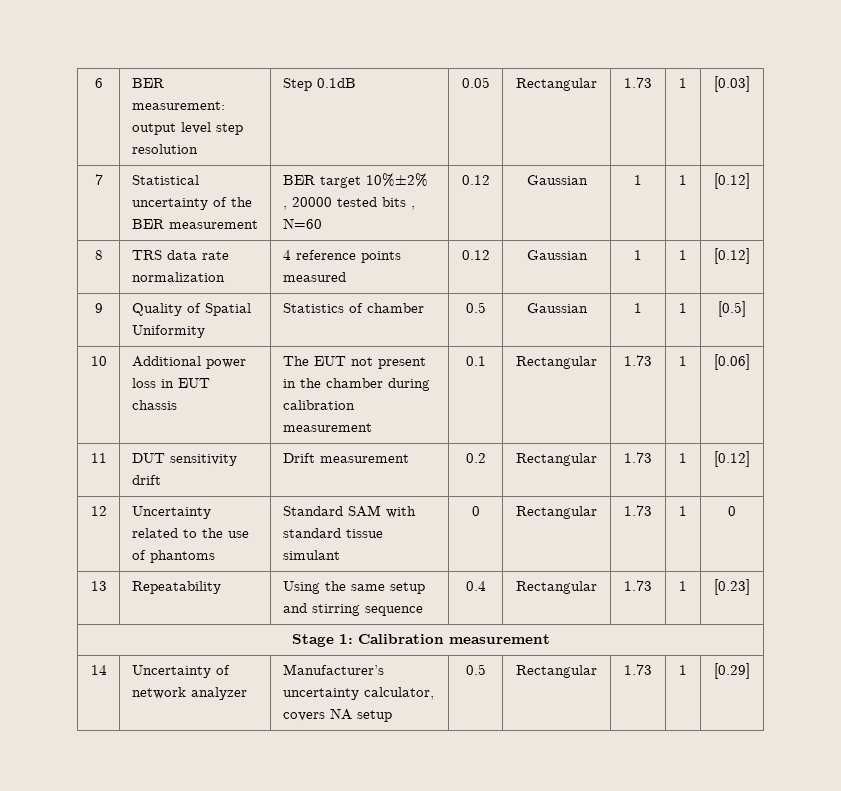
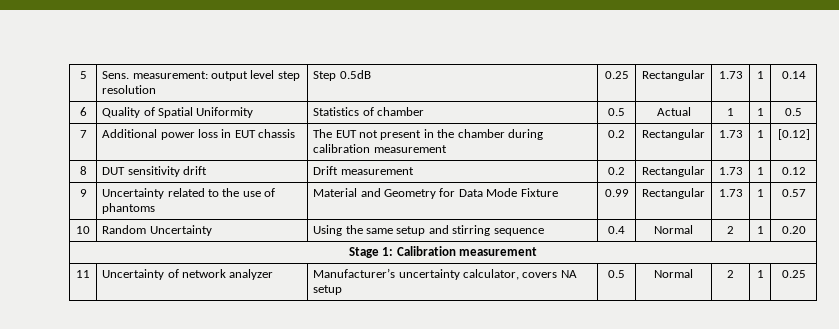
- 6 | BER measurement: output level step resolution | Step 0.1dB | 0.05 | Rectangular | 1.73 | 1 | [0.03]
- 7 | Statistical uncertainty of the BER measurement | BER target 10%±2% , 20000 tested bits , N=60 | 0.12 | Gaussian | 1 | 1 | [0.12]
- 8 | TRS data rate normalization | 4 reference points measured | 0.12 | Gaussian | 1 | 1 | [0.12]
- 9 | Quality of Spatial Uniformity | Statistics of chamber | 0.5 | Gaussian | 1 | 1 | [0.5]
- 10 | Additional power loss in EUT chassis | The EUT not present in the chamber during calibration measurement | 0.1 | Rectangular | 1.73 | 1 | [0.06]
- 11 | DUT sensitivity drift | Drift measurement | 0.2 | Rectangular | 1.73 | 1 | [0.12]
- 12 | Uncertainty related to the use of phantoms | Standard SAM with standard tissue simulant | 0 | Rectangular | 1.73 | 1 | 0
- 13 | Repeatability | Using the same setup and stirring sequence | 0.4 | Rectangular | 1.73 | 1 | [0.23]
+ 5 | Sens. measurement: output level step resolution | Step 0.5dB | 0.25 | Rectangular | 1.73 | 1 | 0.14
+ 6 | Quality of Spatial Uniformity | Statistics of chamber | 0.5 | Actual | 1 | 1 | 0.5
+ 7 | Additional power loss in EUT chassis | The EUT not present in the chamber during calibration measurement | 0.2 | Rectangular | 1.73 | 1 | [0.12]
+ 8 | DUT sensitivity drift | Drift measurement | 0.2 | Rectangular | 1.73 | 1 | 0.12
+ 9 | Uncertainty related to the use of phantoms | Material and Geometry for Data Mode Fixture | 0.99 | Rectangular | 1.73 | 1 | 0.57
+ 10 | Random Uncertainty | Using the same setup and stirring sequence | 0.4 | Normal | 2 | 1 | 0.20
- 14 | Uncertainty of network analyzer | Manufacturer’s uncertainty calculator, covers NA setup | 0.5 | Rectangular | 1.73 | 1 | [0.29]
+ 11 | Uncertainty of network analyzer | Manufacturer’s uncertainty calculator, covers NA setup | 0.5 | Normal | 2 | 1 | 0.25

